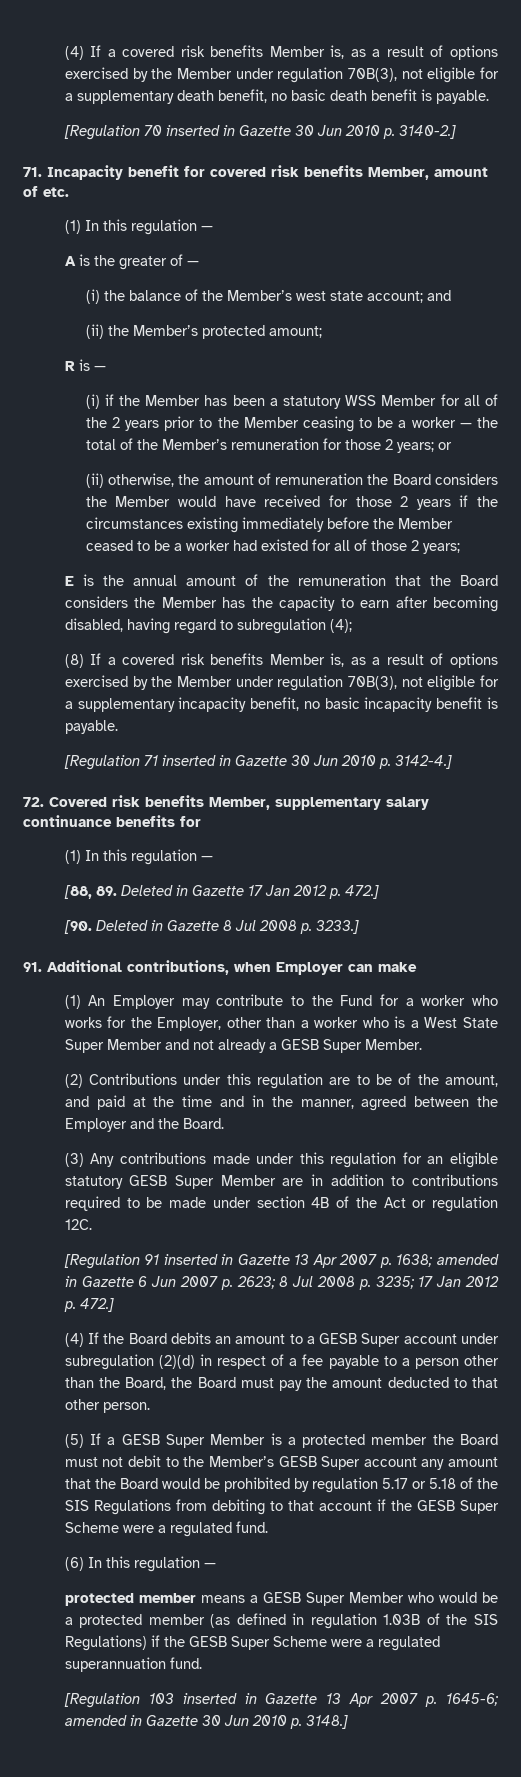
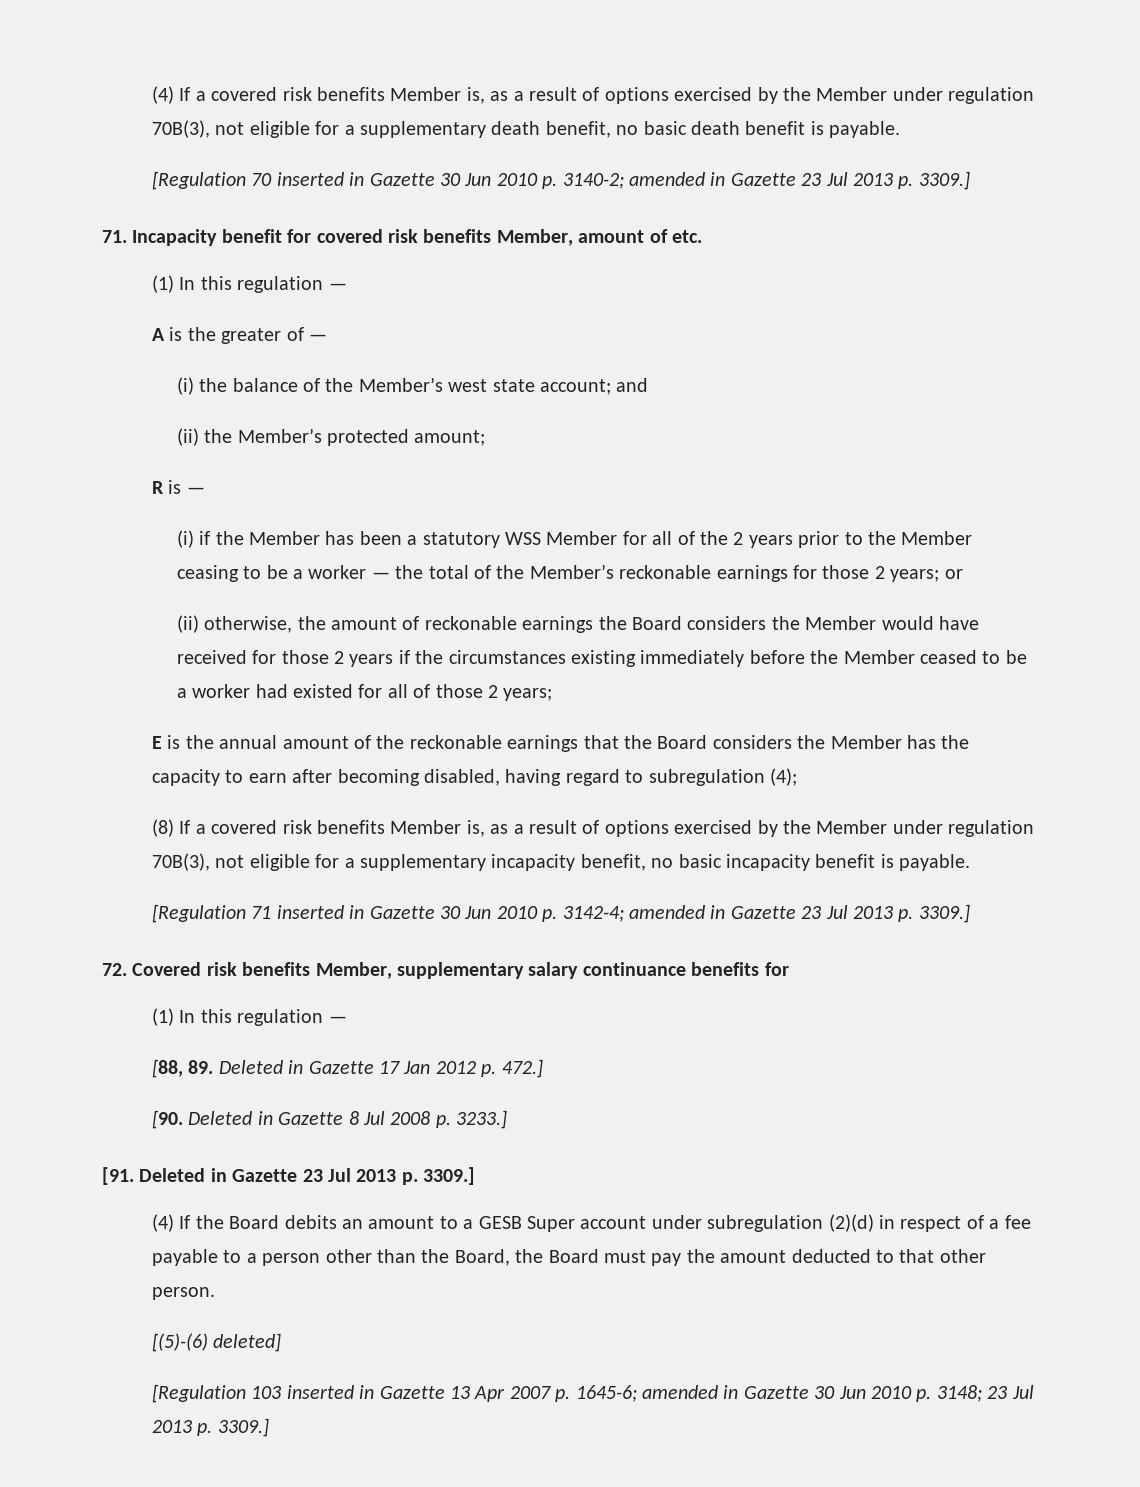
- [Regulation 70 inserted in Gazette 30 Jun 2010 p. 3140-2.]
+ [Regulation 70 inserted in Gazette 30 Jun 2010 p. 3140-2; amended in Gazette 23 Jul 2013 p. 3309.]
- (i) if the Member has been a statutory WSS Member for all of the 2 years prior to the Member ceasing to be a worker — the total of the Member’s remuneration for those 2 years; or
+ (i) if the Member has been a statutory WSS Member for all of the 2 years prior to the Member ceasing to be a worker — the total of the Member’s reckonable earnings for those 2 years; or
- (ii) otherwise, the amount of remuneration the Board considers the Member would have received for those 2 years if the circumstances existing immediately before the Member ceased to be a worker had existed for all of those 2 years;
+ (ii) otherwise, the amount of reckonable earnings the Board considers the Member would have received for those 2 years if the circumstances existing immediately before the Member ceased to be a worker had existed for all of those 2 years;
- E is the annual amount of the remuneration that the Board considers the Member has the capacity to earn after becoming disabled, having regard to subregulation (4);
+ E is the annual amount of the reckonable earnings that the Board considers the Member has the capacity to earn after becoming disabled, having regard to subregulation (4);
- [Regulation 71 inserted in Gazette 30 Jun 2010 p. 3142-4.]
+ [Regulation 71 inserted in Gazette 30 Jun 2010 p. 3142-4; amended in Gazette 23 Jul 2013 p. 3309.]
- 91. Additional contributions, when Employer can make
- (1) An Employer may contribute to the Fund for a worker who works for the Employer, other than a worker who is a West State Super Member and not already a GESB Super Member.
- (2) Contributions under this regulation are to be of the amount, and paid at the time and in the manner, agreed between the Employer and the Board.
- (3) Any contributions made under this regulation for an eligible statutory GESB Super Member are in addition to contributions required to be made under section 4B of the Act or regulation 12C.
- [Regulation 91 inserted in Gazette 13 Apr 2007 p. 1638; amended in Gazette 6 Jun 2007 p. 2623; 8 Jul 2008 p. 3235; 17 Jan 2012 p. 472.]
+ [91. Deleted in Gazette 23 Jul 2013 p. 3309.]
- (5) If a GESB Super Member is a protected member the Board must not debit to the Member’s GESB Super account any amount that the Board would be prohibited by regulation 5.17 or 5.18 of the SIS Regulations from debiting to that account if the GESB Super Scheme were a regulated fund.
- (6) In this regulation —
- protected member means a GESB Super Member who would be a protected member (as defined in regulation 1.03B of the SIS Regulations) if the GESB Super Scheme were a regulated superannuation fund.
+ [(5)-(6) deleted]
- [Regulation 103 inserted in Gazette 13 Apr 2007 p. 1645-6; amended in Gazette 30 Jun 2010 p. 3148.]
+ [Regulation 103 inserted in Gazette 13 Apr 2007 p. 1645-6; amended in Gazette 30 Jun 2010 p. 3148; 23 Jul 2013 p. 3309.]

